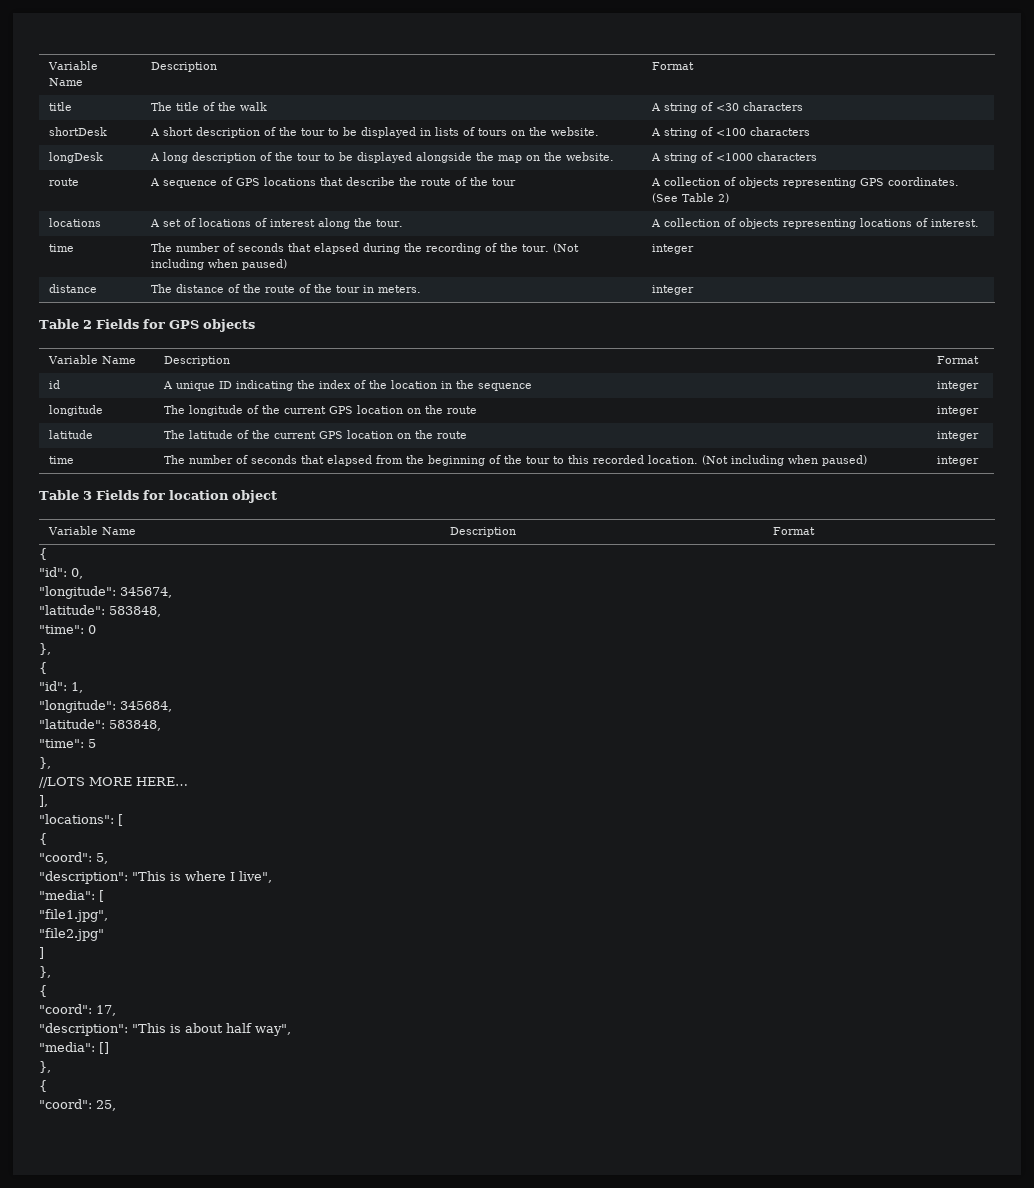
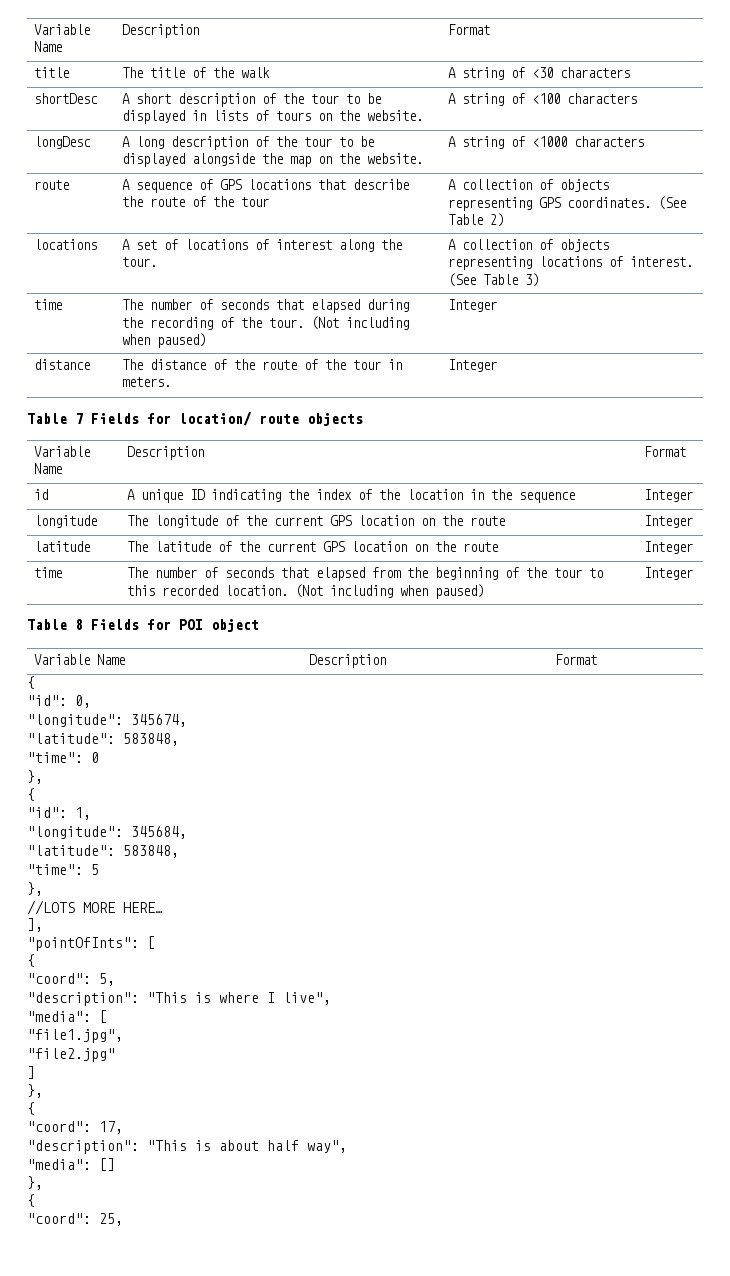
- shortDesk | A short description of the tour to be displayed in lists of tours on the website. | A string of <100 characters
+ shortDesc | A short description of the tour to be displayed in lists of tours on the website. | A string of <100 characters
- longDesk | A long description of the tour to be displayed alongside the map on the website. | A string of <1000 characters
+ longDesc | A long description of the tour to be displayed alongside the map on the website. | A string of <1000 characters
- locations | A set of locations of interest along the tour. | A collection of objects representing locations of interest.
+ locations | A set of locations of interest along the tour. | A collection of objects representing locations of interest. (See Table 3)
- time | The number of seconds that elapsed during the recording of the tour. (Not including when paused) | integer
+ time | The number of seconds that elapsed during the recording of the tour. (Not including when paused) | Integer
- distance | The distance of the route of the tour in meters. | integer
- Table 2 Fields for GPS objects
+ distance | The distance of the route of the tour in meters. | Integer
+ Table 7 Fields for location/ route objects
- id | A unique ID indicating the index of the location in the sequence | integer
+ id | A unique ID indicating the index of the location in the sequence | Integer
- longitude | The longitude of the current GPS location on the route | integer
+ longitude | The longitude of the current GPS location on the route | Integer
- latitude | The latitude of the current GPS location on the route | integer
+ latitude | The latitude of the current GPS location on the route | Integer
- time | The number of seconds that elapsed from the beginning of the tour to this recorded location. (Not including when paused) | integer
- Table 3 Fields for location object
+ time | The number of seconds that elapsed from the beginning of the tour to this recorded location. (Not including when paused) | Integer
+ Table 8 Fields for POI object
- "locations": [
+ "pointOfInts": [

